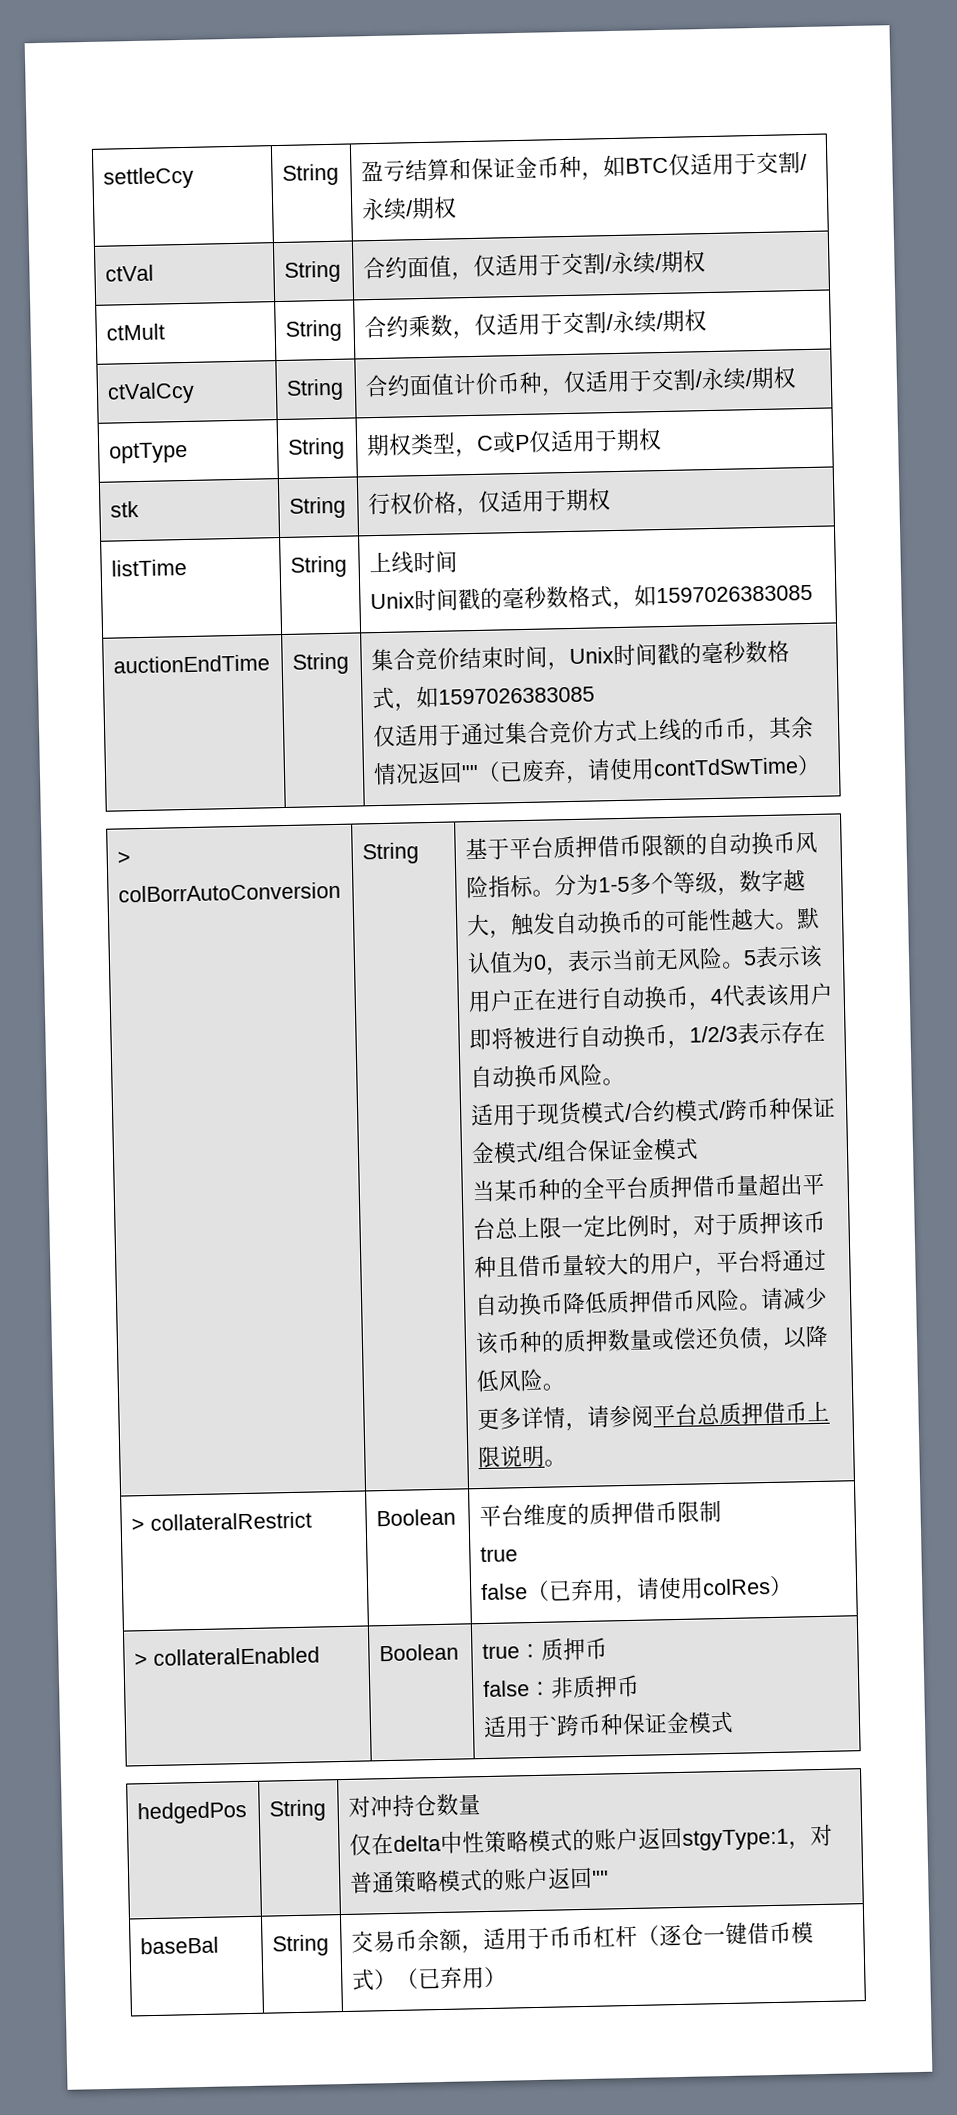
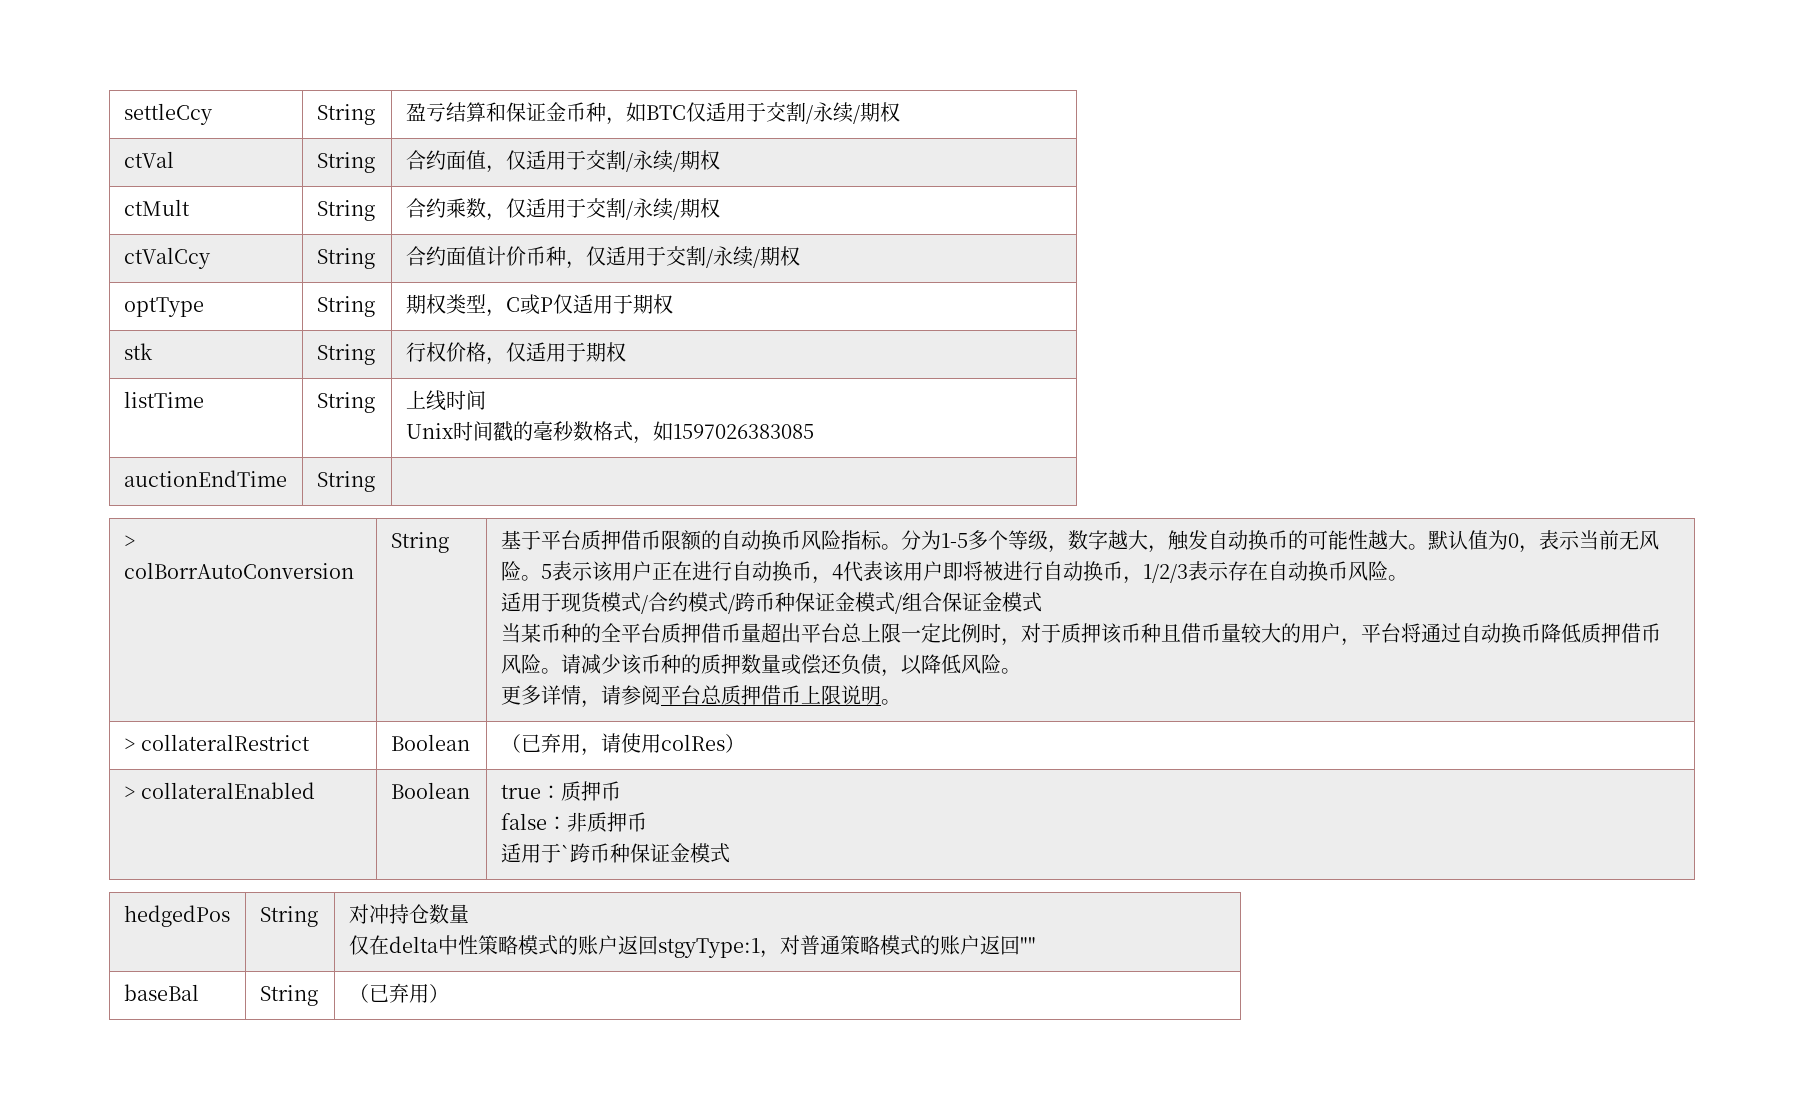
- auctionEndTime | String | 集合竞价结束时间，Unix时间戳的毫秒数格式，如1597026383085
- 仅适用于通过集合竞价方式上线的币币，其余情况返回""（已废弃，请使用contTdSwTime）
+ auctionEndTime | String |
- > collateralRestrict | Boolean | 平台维度的质押借币限制
- true
- false（已弃用，请使用colRes）
+ > collateralRestrict | Boolean | （已弃用，请使用colRes）
- baseBal | String | 交易币余额，适用于币币杠杆（逐仓一键借币模式）（已弃用）
+ baseBal | String | （已弃用）

